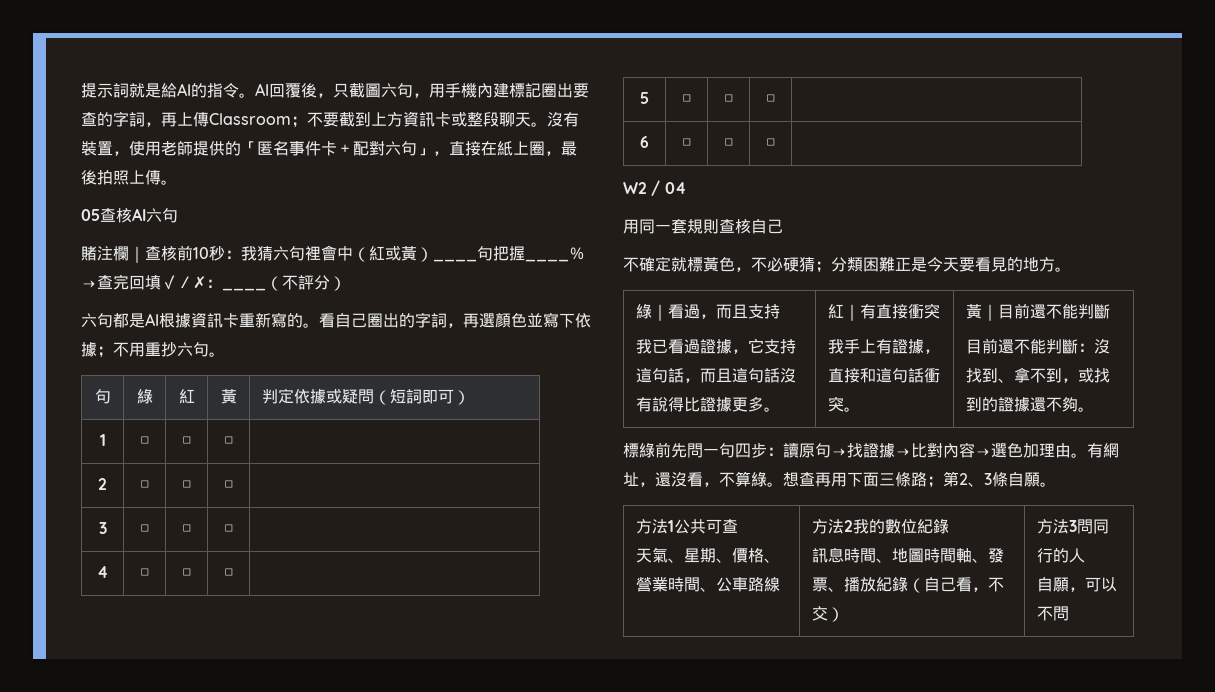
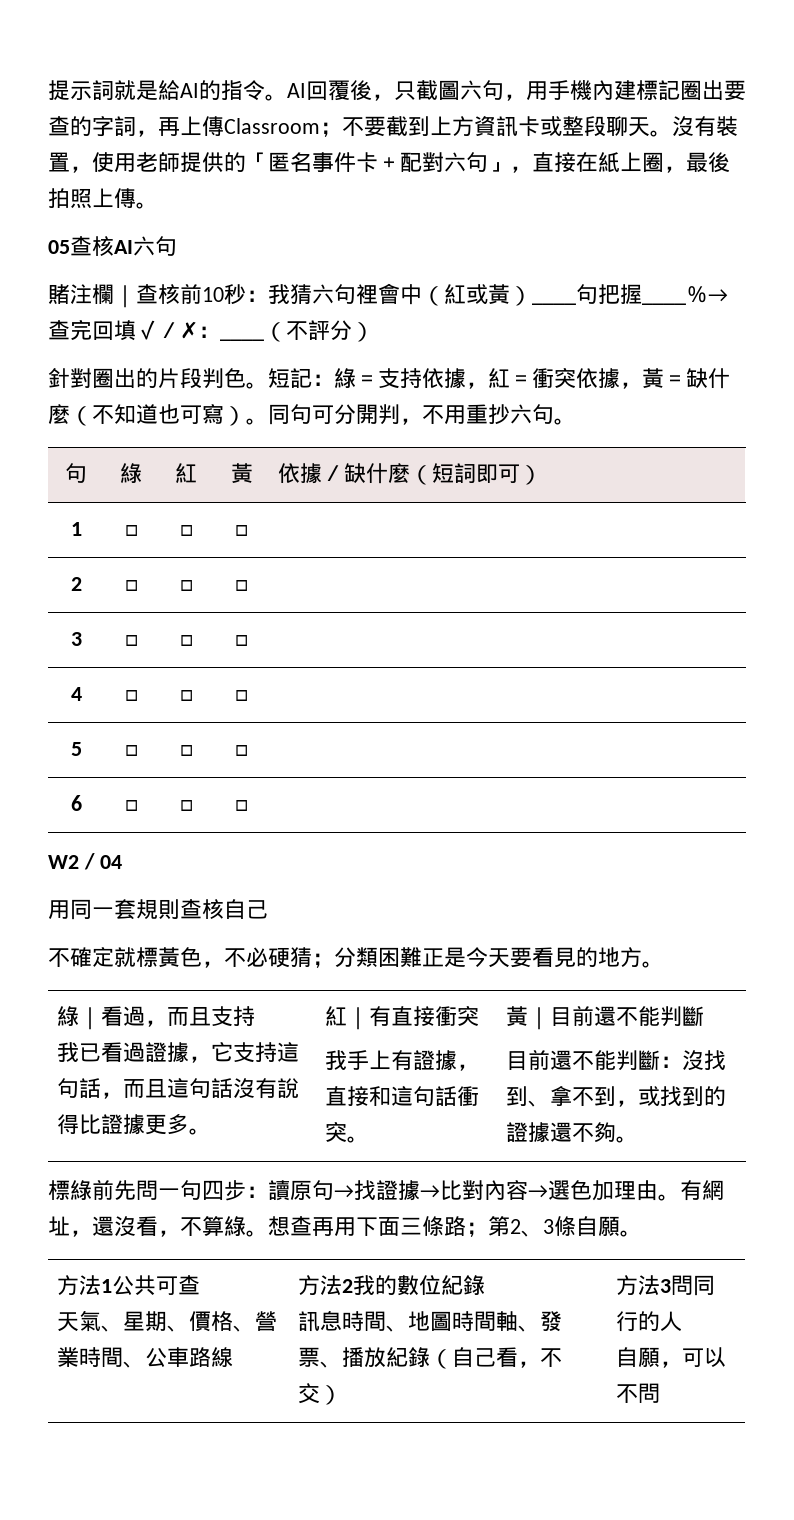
- 六句都是AI根據資訊卡重新寫的。看自己圈出的字詞，再選顏色並寫下依據；不用重抄六句。
+ 針對圈出的片段判色。短記：綠＝支持依據，紅＝衝突依據，黃＝缺什麼（不知道也可寫）。同句可分開判，不用重抄六句。
- 句 | 綠 | 紅 | 黃 | 判定依據或疑問（短詞即可）
+ 句 | 綠 | 紅 | 黃 | 依據／缺什麼（短詞即可）

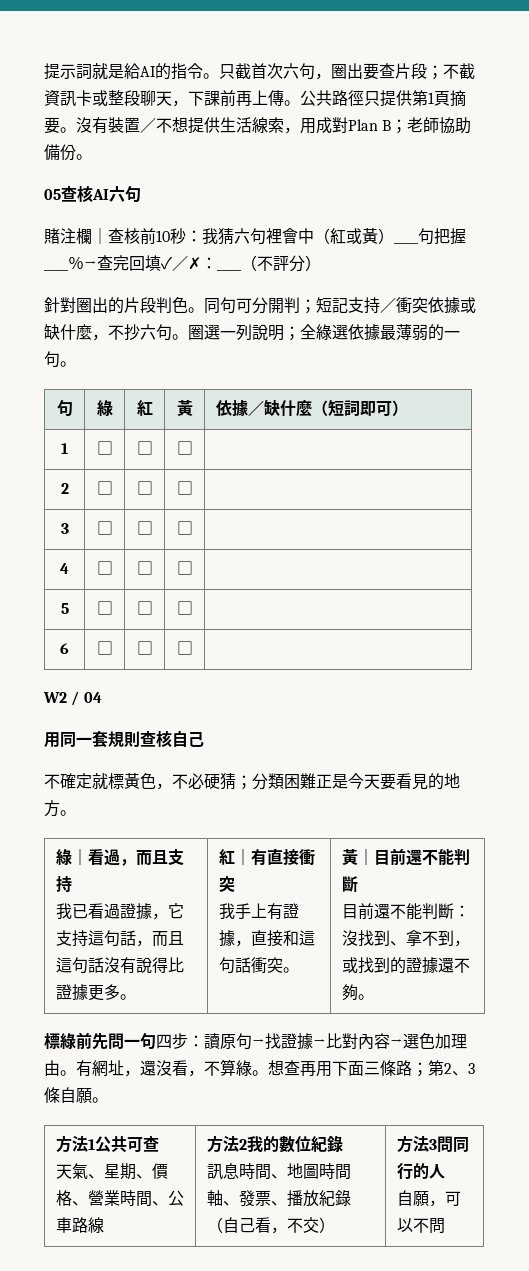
- AI回覆後，只截圖六句，用手機內建標記圈出要查的字詞，再上傳Classroom；不要截到上方資訊卡或整段聊天。沒有裝置，使用老師提供的「匿名事件卡＋配對六句」，直接在紙上圈，最後拍照上傳。
+ 只截首次六句，圈出要查片段；不截資訊卡或整段聊天，下課前再上傳。公共路徑只提供第1頁摘要。沒有裝置／不想提供生活線索，用成對Plan B；老師協助備份。
- 短記：綠＝支持依據，紅＝衝突依據，黃＝缺什麼（不知道也可寫）。同句可分開判，不用重抄六句。
+ 同句可分開判；短記支持／衝突依據或缺什麼，不抄六句。圈選一列說明；全綠選依據最薄弱的一句。

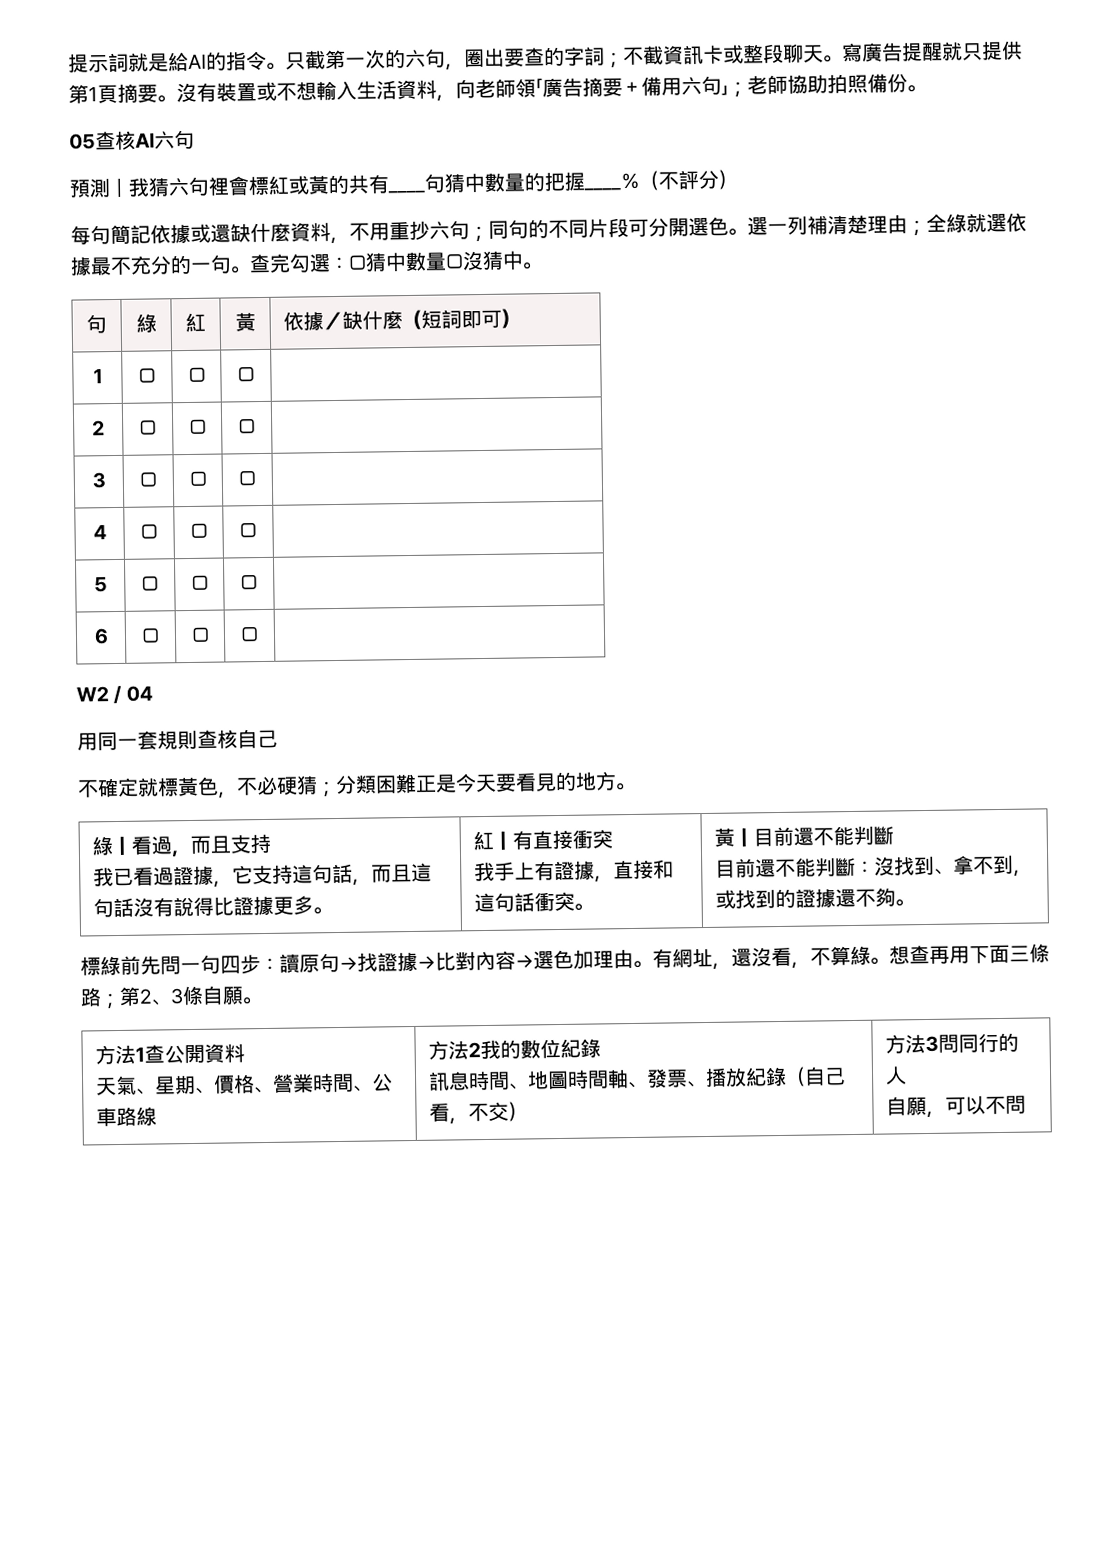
- 只截首次六句，圈出要查片段；不截資訊卡或整段聊天，下課前再上傳。公共路徑只提供第1頁摘要。
+ 只截第一次的六句，圈出要查的字詞；不截資訊卡或整段聊天。寫廣告提醒就只提供第1頁摘要。
- 沒有裝置／不想提供生活線索，用成對Plan B；老師協助備份。
+ 沒有裝置或不想輸入生活資料，向老師領「廣告摘要＋備用六句」；老師協助拍照備份。
- 賭注欄｜查核前10秒：我猜六句裡會中（紅或黃）____句把握____％→查完回填✓／✗：____（不評分）
- 針對圈出的片段判色。同句可分開判；短記支持／衝突依據或缺什麼，不抄六句。圈選一列說明；全綠選依據最薄弱的一句。
+ 預測｜我猜六句裡會標紅或黃的共有____句猜中數量的把握____％（不評分）
+ 每句簡記依據或還缺什麼資料，不用重抄六句；同句的不同片段可分開選色。選一列補清楚理由；全綠就選依據最不充分的一句。查完勾選：□猜中數量□沒猜中。
- 方法1公共可查
+ 方法1查公開資料

